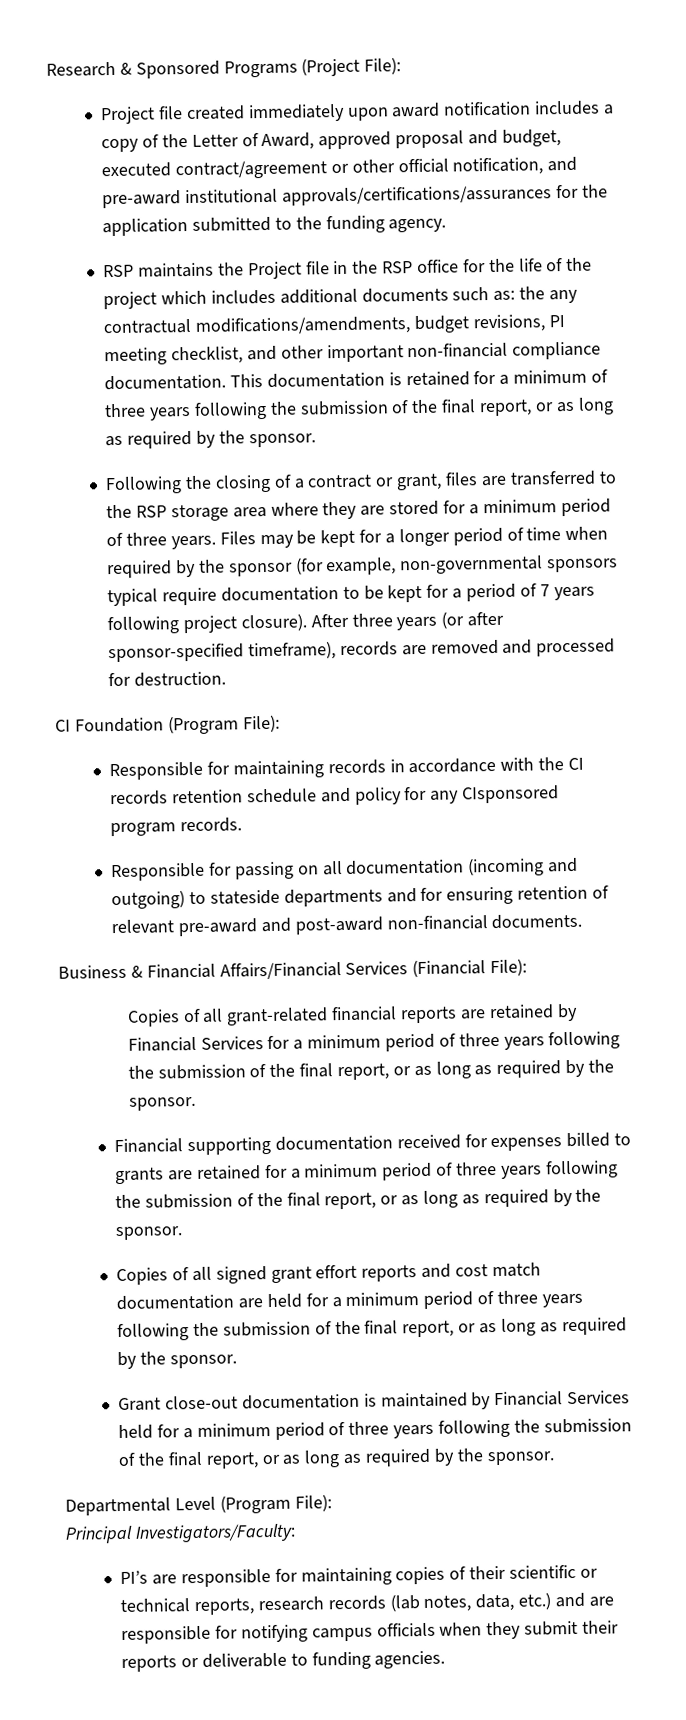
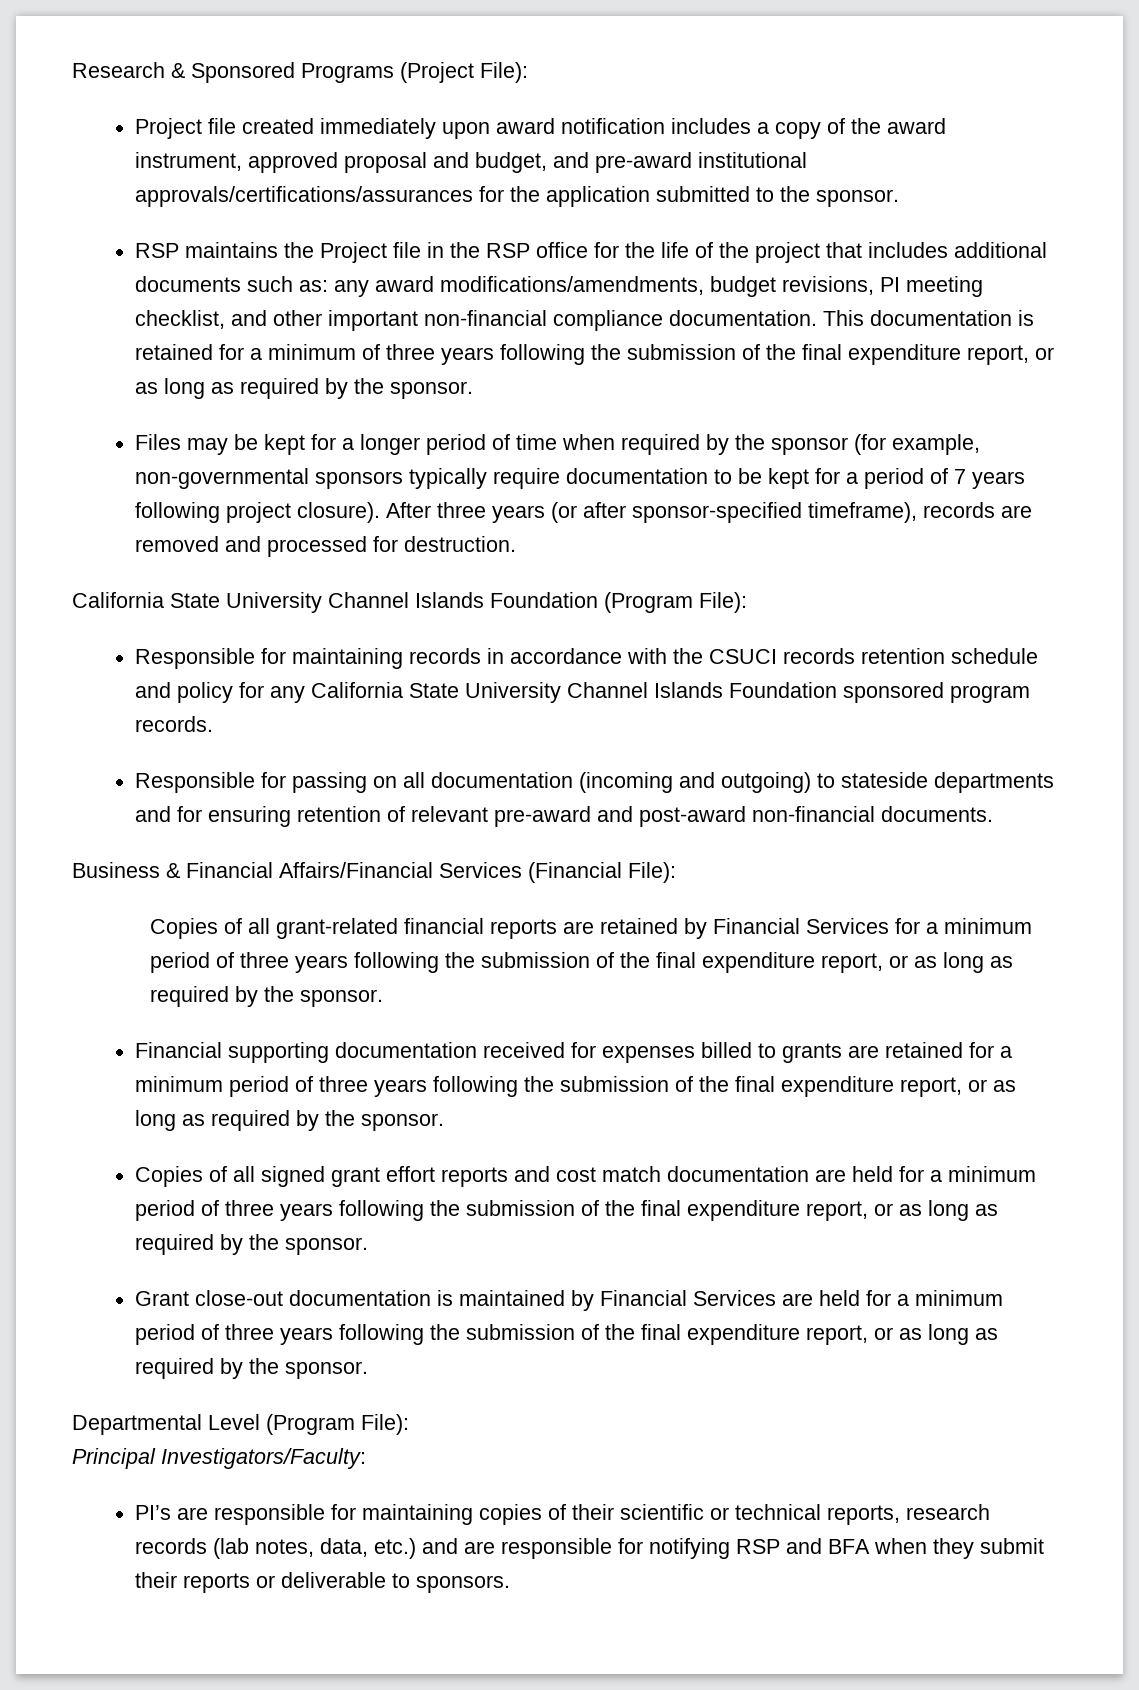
- Project file created immediately upon award notification includes a copy of the Letter of Award, approved proposal and budget, executed contract/agreement or other official notification, and pre-award institutional approvals/certifications/assurances for the application submitted to the funding agency.
+ Project file created immediately upon award notification includes a copy of the award instrument, approved proposal and budget, and pre-award institutional approvals/certifications/assurances for the application submitted to the sponsor.
- RSP maintains the Project file in the RSP office for the life of the project which includes additional documents such as: the any contractual modifications/amendments, budget revisions, PI meeting checklist, and other important non-financial compliance documentation.
+ RSP maintains the Project file in the RSP office for the life of the project that includes additional documents such as: any award modifications/amendments, budget revisions, PI meeting checklist, and other important non-financial compliance documentation.
- This documentation is retained for a minimum of three years following the submission of the final report, or as long as required by the sponsor.
- Following the closing of a contract or grant, files are transferred to the RSP storage area where they are stored for a minimum period of three years. Files may be kept for a longer period of time when required by the sponsor (for example, non-governmental sponsors typical require documentation to be kept for a period of 7 years following project closure).
+ This documentation is retained for a minimum of three years following the submission of the final expenditure report, or as long as required by the sponsor.
+ Files may be kept for a longer period of time when required by the sponsor (for example, non-governmental sponsors typically require documentation to be kept for a period of 7 years following project closure).
- CI Foundation (Program File):
+ California State University Channel Islands Foundation (Program File):
- Responsible for maintaining records in accordance with the CI records retention schedule and policy for any CIsponsored program records.
+ Responsible for maintaining records in accordance with the CSUCI records retention schedule and policy for any California State University Channel Islands Foundation sponsored program records.
- Copies of all grant-related financial reports are retained by Financial Services for a minimum period of three years following the submission of the final report, or as long as required by the sponsor.
+ Copies of all grant-related financial reports are retained by Financial Services for a minimum period of three years following the submission of the final expenditure report, or as long as required by the sponsor.
- Financial supporting documentation received for expenses billed to grants are retained for a minimum period of three years following the submission of the final report, or as long as required by the sponsor.
+ Financial supporting documentation received for expenses billed to grants are retained for a minimum period of three years following the submission of the final expenditure report, or as long as required by the sponsor.
- Copies of all signed grant effort reports and cost match documentation are held for a minimum period of three years following the submission of the final report, or as long as required by the sponsor.
+ Copies of all signed grant effort reports and cost match documentation are held for a minimum period of three years following the submission of the final expenditure report, or as long as required by the sponsor.
- Grant close-out documentation is maintained by Financial Services held for a minimum period of three years following the submission of the final report, or as long as required by the sponsor.
+ Grant close-out documentation is maintained by Financial Services are held for a minimum period of three years following the submission of the final expenditure report, or as long as required by the sponsor.
- PI’s are responsible for maintaining copies of their scientific or technical reports, research records (lab notes, data, etc.) and are responsible for notifying campus officials when they submit their reports or deliverable to funding agencies.
+ PI’s are responsible for maintaining copies of their scientific or technical reports, research records (lab notes, data, etc.) and are responsible for notifying RSP and BFA when they submit their reports or deliverable to sponsors.

